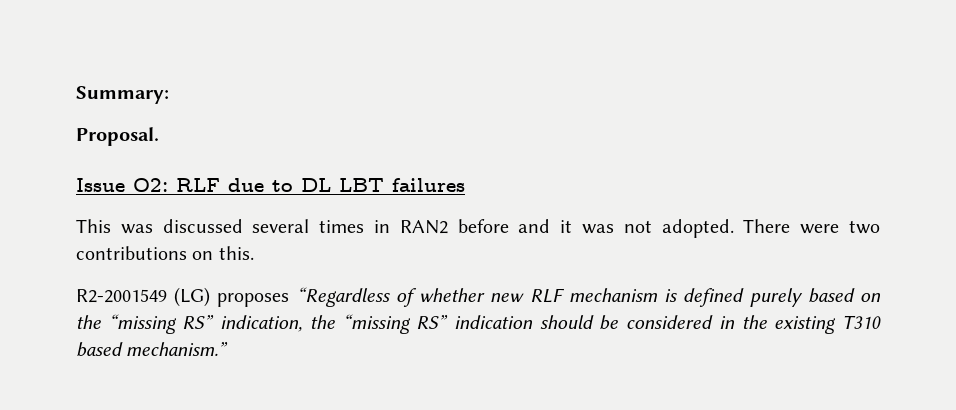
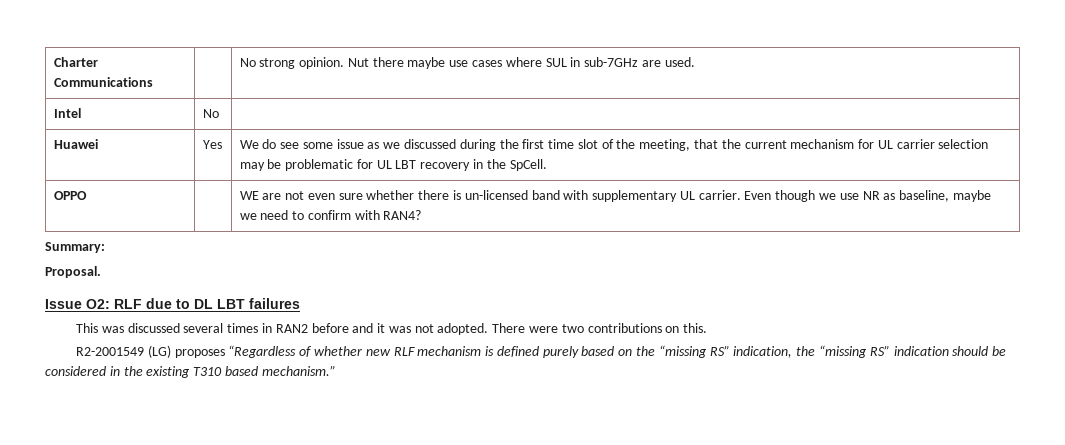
+ Charter Communications | | No strong opinion. Nut there maybe use cases where SUL in sub-7GHz are used.
+ Intel | No |
+ Huawei | Yes | We do see some issue as we discussed during the first time slot of the meeting, that the current mechanism for UL carrier selection may be problematic for UL LBT recovery in the SpCell.
+ OPPO | | WE are not even sure whether there is un-licensed band with supplementary UL carrier. Even though we use NR as baseline, maybe we need to confirm with RAN4?

